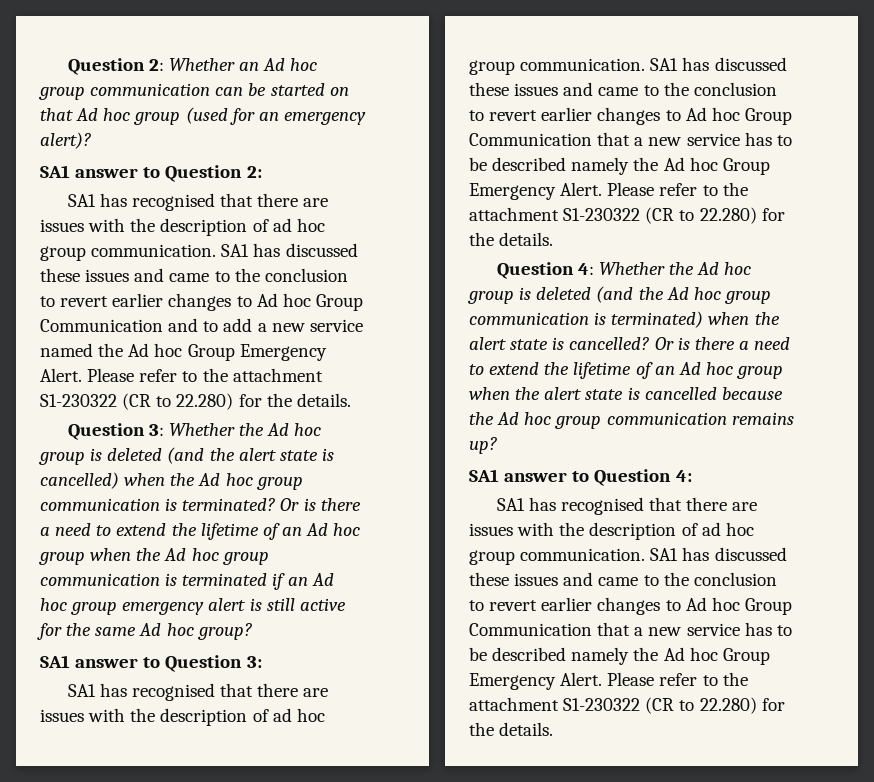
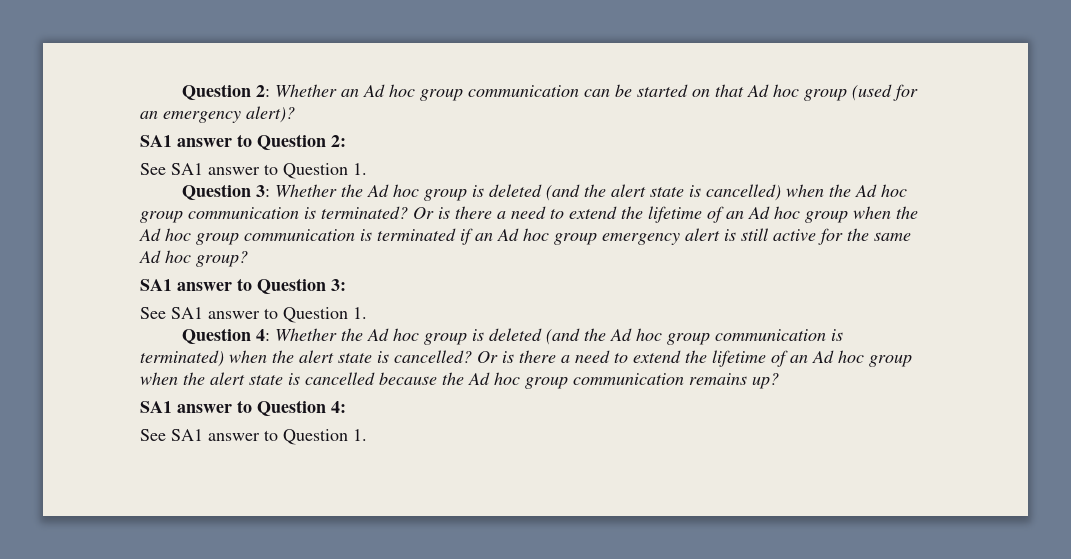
  SA1 answer to Question 2:
- SA1 has recognised that there are issues with the description of ad hoc group communication. SA1 has discussed these issues and came to the conclusion to revert earlier changes to Ad hoc Group Communication and to add a new service named the Ad hoc Group Emergency Alert. Please refer to the attachment S1-230322 (CR to 22.280) for the details.
+ See SA1 answer to Question 1.
  SA1 answer to Question 3:
- SA1 has recognised that there are issues with the description of ad hoc group communication. SA1 has discussed these issues and came to the conclusion to revert earlier changes to Ad hoc Group Communication that a new service has to be described namely the Ad hoc Group Emergency Alert. Please refer to the attachment S1-230322 (CR to 22.280) for the details.
+ See SA1 answer to Question 1.
  SA1 answer to Question 4:
- SA1 has recognised that there are issues with the description of ad hoc group communication. SA1 has discussed these issues and came to the conclusion to revert earlier changes to Ad hoc Group Communication that a new service has to be described namely the Ad hoc Group Emergency Alert. Please refer to the attachment S1-230322 (CR to 22.280) for the details.
+ See SA1 answer to Question 1.

